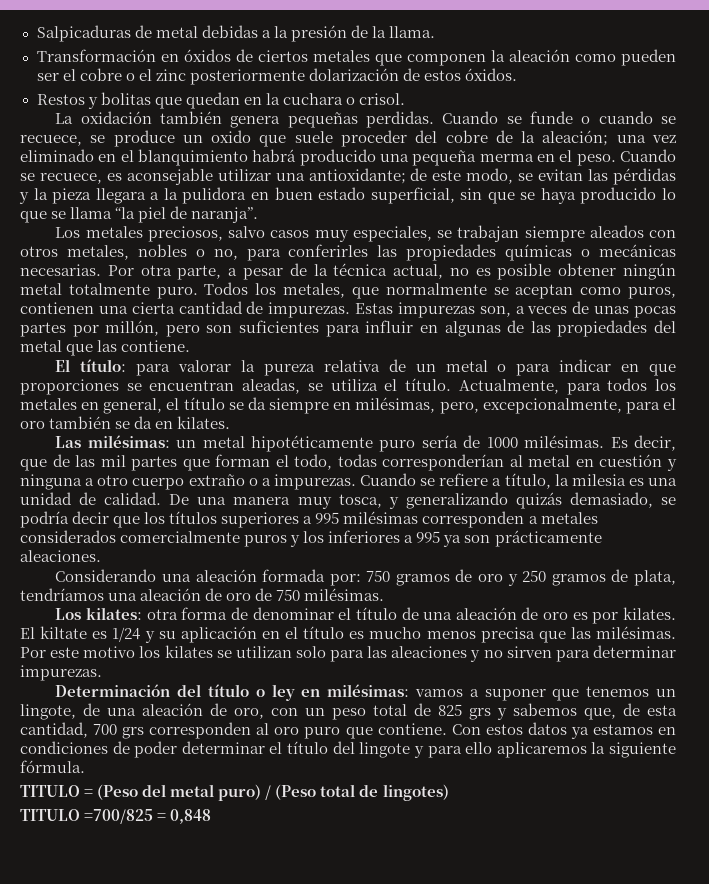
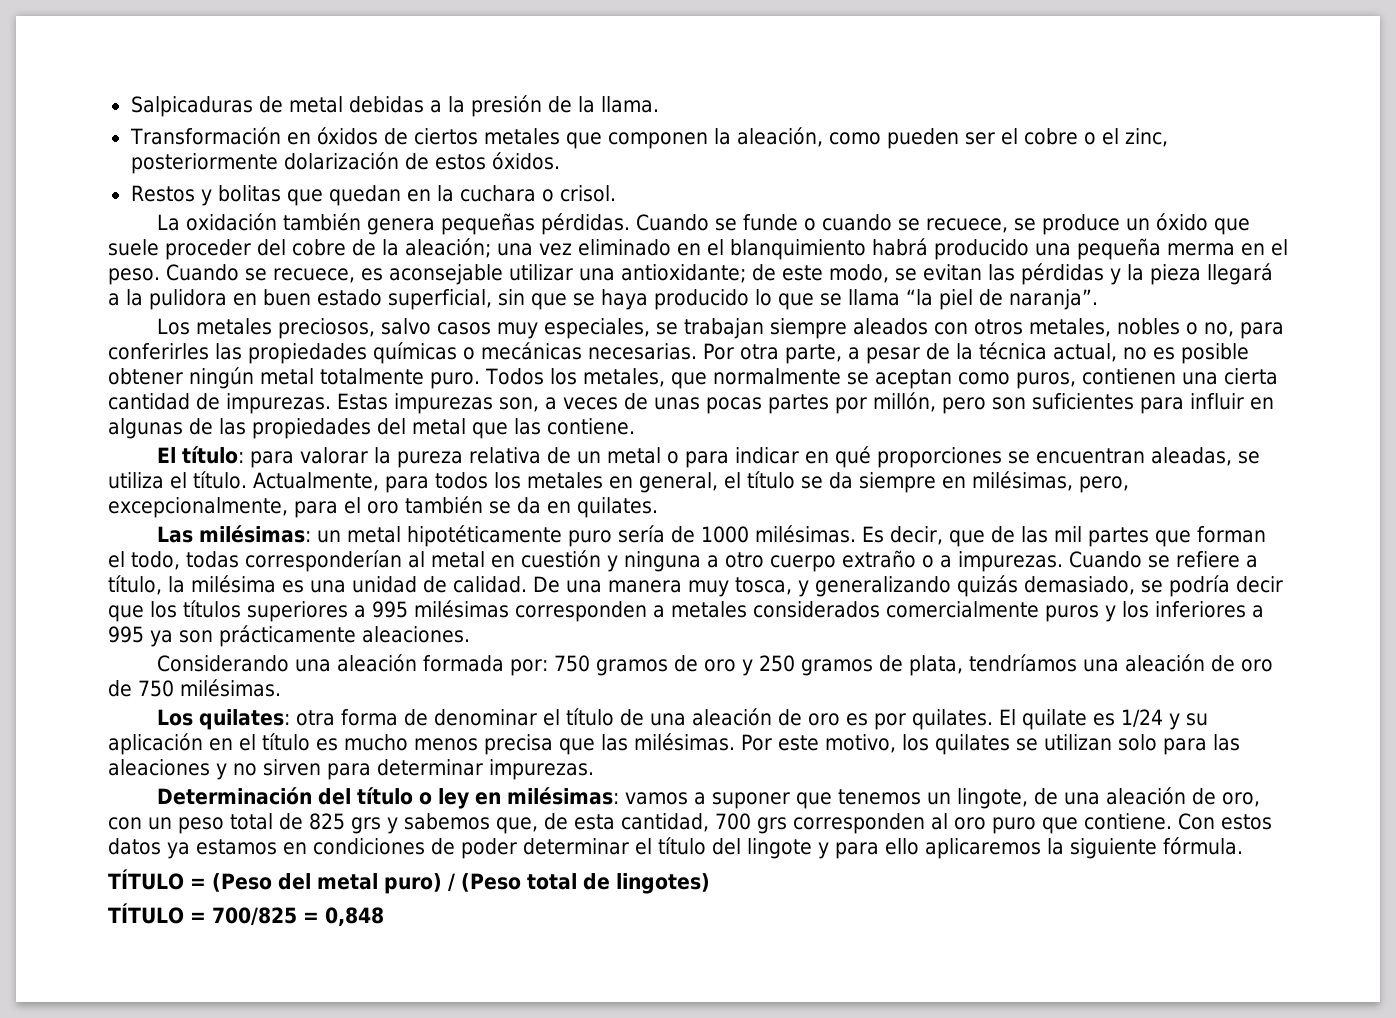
- Transformación en óxidos de ciertos metales que componen la aleación como pueden ser el cobre o el zinc posteriormente dolarización de estos óxidos.
+ Transformación en óxidos de ciertos metales que componen la aleación, como pueden ser el cobre o el zinc, posteriormente dolarización de estos óxidos.
- La oxidación también genera pequeñas perdidas.
+ La oxidación también genera pequeñas pérdidas.
- Cuando se funde o cuando se recuece, se produce un oxido que suele proceder del cobre de la aleación; una vez eliminado en el blanquimiento habrá producido una pequeña merma en el peso.
+ Cuando se funde o cuando se recuece, se produce un óxido que suele proceder del cobre de la aleación; una vez eliminado en el blanquimiento habrá producido una pequeña merma en el peso.
- Cuando se recuece, es aconsejable utilizar una antioxidante; de este modo, se evitan las pérdidas y la pieza llegara a la pulidora en buen estado superficial, sin que se haya producido lo que se llama “la piel de naranja”.
+ Cuando se recuece, es aconsejable utilizar una antioxidante; de este modo, se evitan las pérdidas y la pieza llegará a la pulidora en buen estado superficial, sin que se haya producido lo que se llama “la piel de naranja”.
- El título: para valorar la pureza relativa de un metal o para indicar en que proporciones se encuentran aleadas, se utiliza el título.
+ El título: para valorar la pureza relativa de un metal o para indicar en qué proporciones se encuentran aleadas, se utiliza el título.
- Actualmente, para todos los metales en general, el título se da siempre en milésimas, pero, excepcionalmente, para el oro también se da en kilates.
+ Actualmente, para todos los metales en general, el título se da siempre en milésimas, pero, excepcionalmente, para el oro también se da en quilates.
- Cuando se refiere a título, la milesia es una unidad de calidad.
+ Cuando se refiere a título, la milésima es una unidad de calidad.
- Los kilates: otra forma de denominar el título de una aleación de oro es por kilates. El kiltate es 1/24 y su aplicación en el título es mucho menos precisa que las milésimas.
+ Los quilates: otra forma de denominar el título de una aleación de oro es por quilates. El quilate es 1/24 y su aplicación en el título es mucho menos precisa que las milésimas.
- Por este motivo los kilates se utilizan solo para las aleaciones y no sirven para determinar impurezas.
+ Por este motivo, los quilates se utilizan solo para las aleaciones y no sirven para determinar impurezas.
- TITULO = (Peso del metal puro) / (Peso total de lingotes)
+ TÍTULO = (Peso del metal puro) / (Peso total de lingotes)
- TITULO =700/825 = 0,848
+ TÍTULO = 700/825 = 0,848

